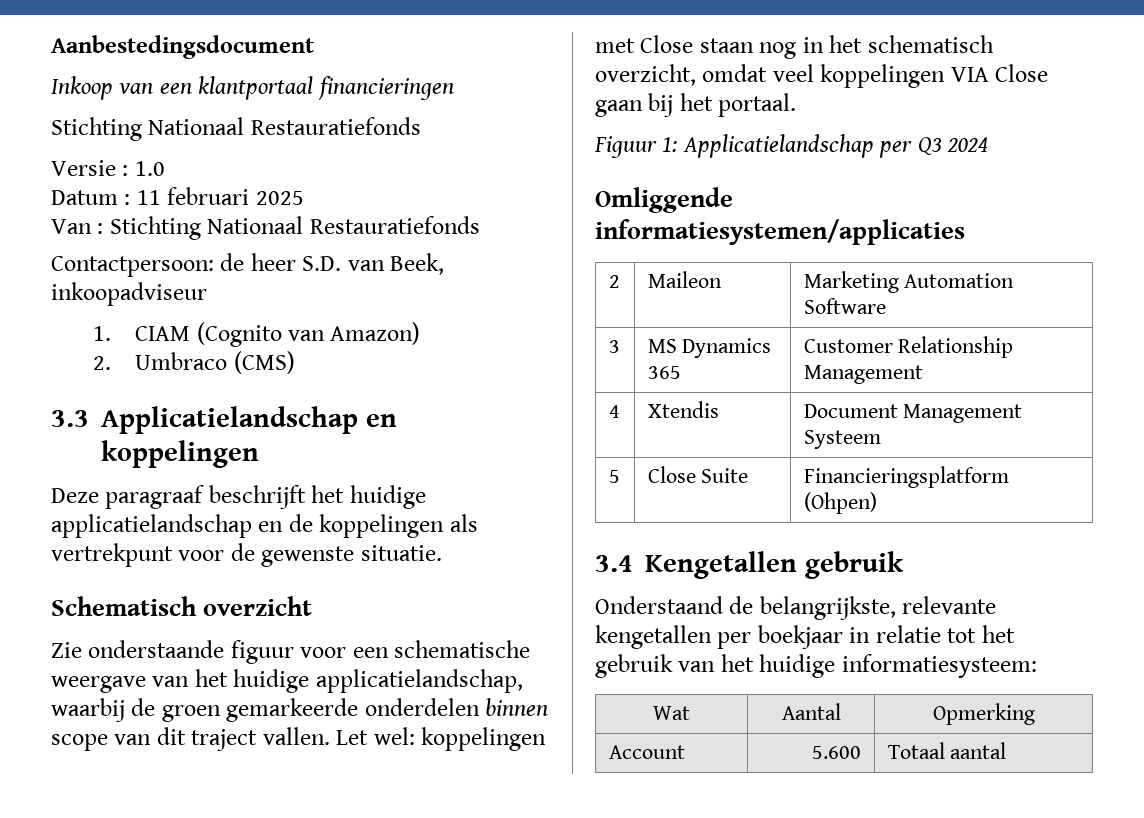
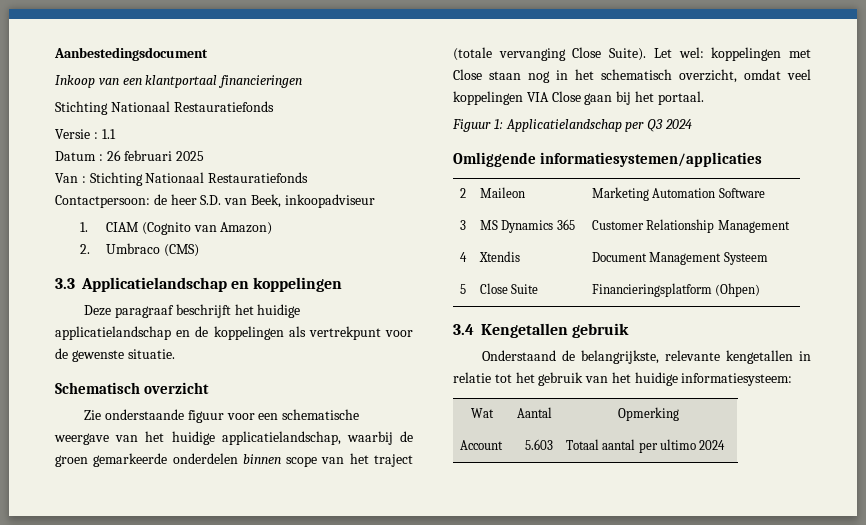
- Versie : 1.0
+ Versie : 1.1
- Datum : 11 februari 2025
+ Datum : 26 februari 2025
- Zie onderstaande figuur voor een schematische weergave van het huidige applicatielandschap, waarbij de groen gemarkeerde onderdelen binnen scope van dit traject vallen.
+ Zie onderstaande figuur voor een schematische weergave van het huidige applicatielandschap, waarbij de groen gemarkeerde onderdelen binnen scope van het traject (totale vervanging Close Suite).
- Onderstaand de belangrijkste, relevante kengetallen per boekjaar in relatie tot het gebruik van het huidige informatiesysteem:
+ Onderstaand de belangrijkste, relevante kengetallen in relatie tot het gebruik van het huidige informatiesysteem:
- Account | 5.600 | Totaal aantal
+ Account | 5.603 | Totaal aantal per ultimo 2024

